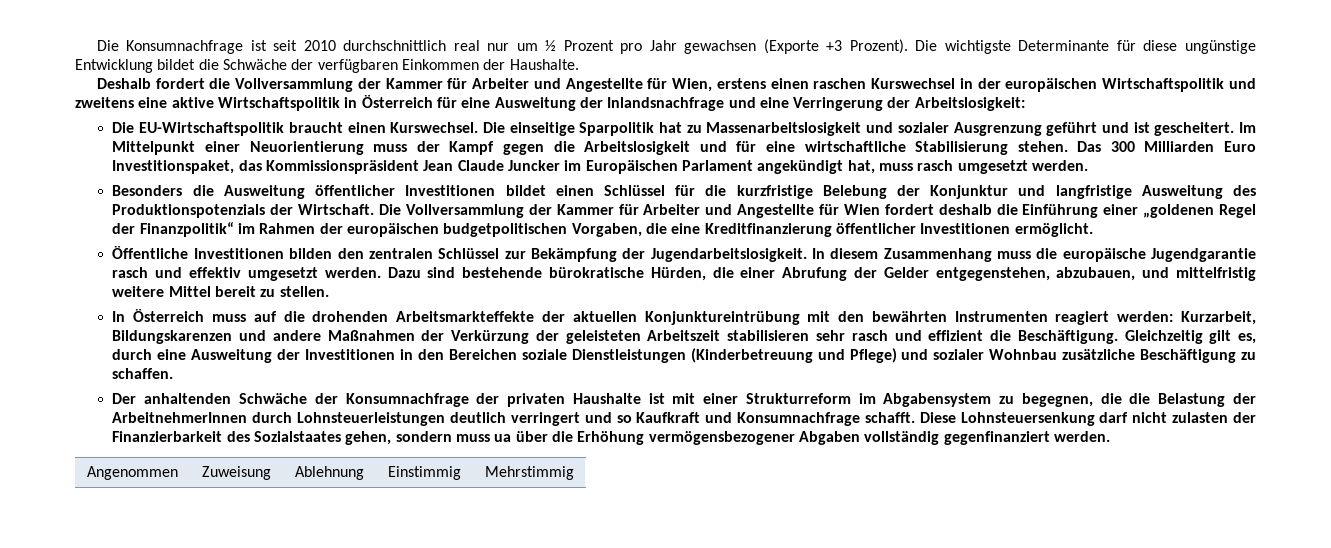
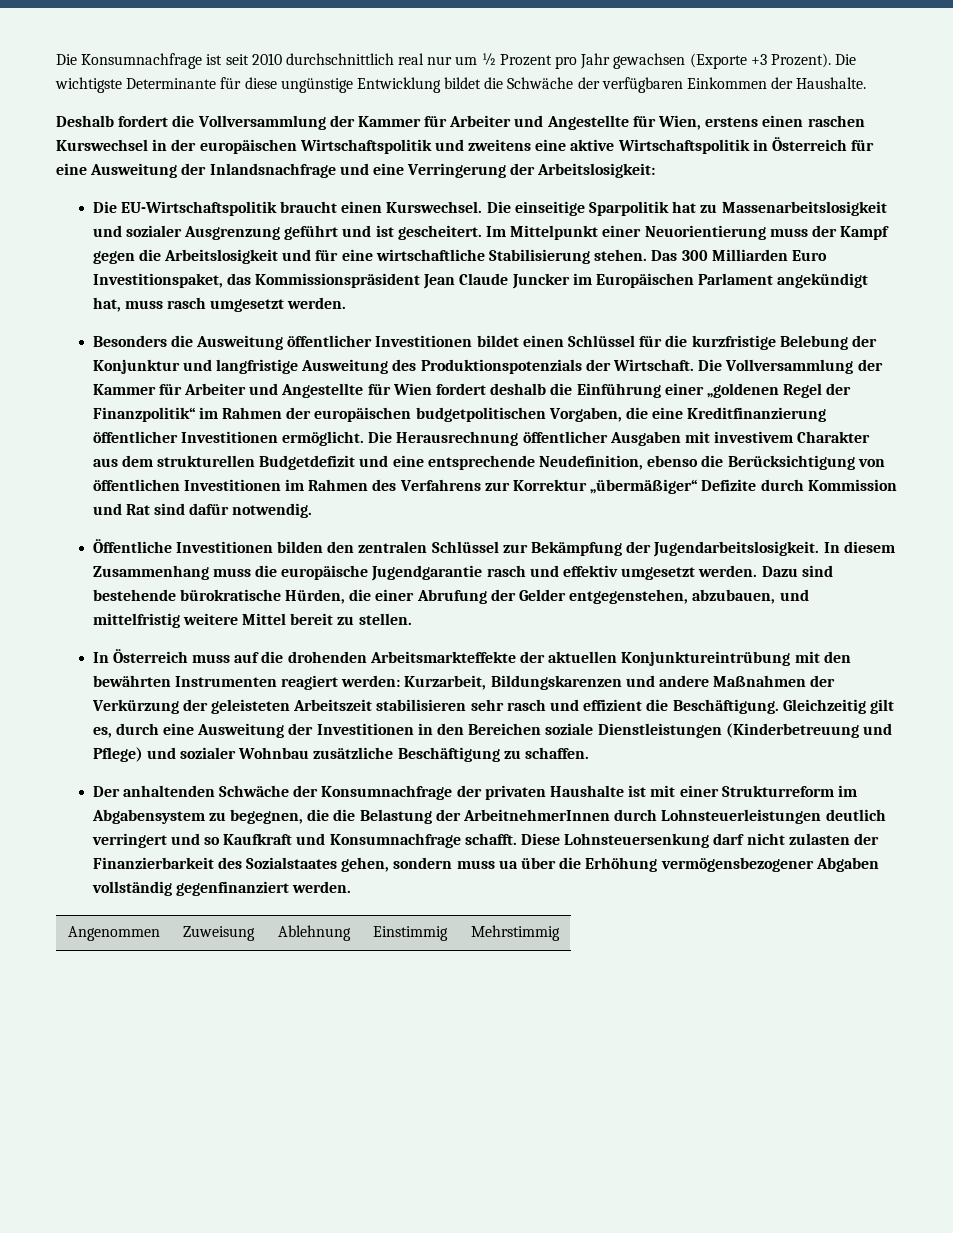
+ Die Herausrechnung öffentlicher Ausgaben mit investivem Charakter aus dem strukturellen Budgetdefizit und eine entsprechende Neudefinition, ebenso die Berücksichtigung von öffentlichen Investitionen im Rahmen des Verfahrens zur Korrektur „übermäßiger“ Defizite durch Kommission und Rat sind dafür notwendig.

